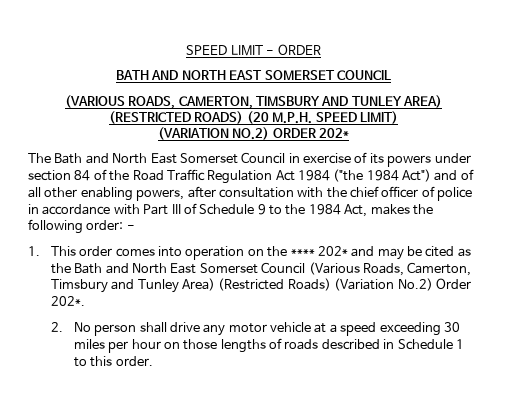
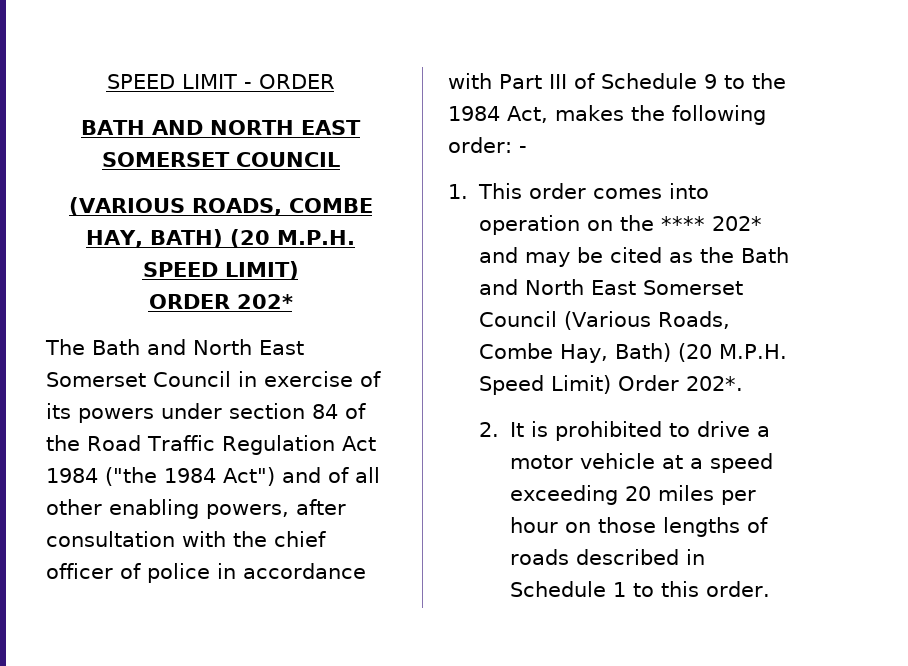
- (VARIOUS ROADS, CAMERTON, TIMSBURY AND TUNLEY AREA) (RESTRICTED ROADS) (20 M.P.H. SPEED LIMIT)
+ (VARIOUS ROADS, COMBE HAY, BATH) (20 M.P.H. SPEED LIMIT)
- (VARIATION NO.2) ORDER 202*
+ ORDER 202*
- 1. This order comes into operation on the **** 202* and may be cited as the Bath and North East Somerset Council (Various Roads, Camerton, Timsbury and Tunley Area) (Restricted Roads) (Variation No.2) Order 202*.
- 2. No person shall drive any motor vehicle at a speed exceeding 30 miles per hour on those lengths of roads described in Schedule 1 to this order.
+ 1. This order comes into operation on the **** 202* and may be cited as the Bath and North East Somerset Council (Various Roads, Combe Hay, Bath) (20 M.P.H. Speed Limit) Order 202*.
+ 2. It is prohibited to drive a motor vehicle at a speed exceeding 20 miles per hour on those lengths of roads described in Schedule 1 to this order.

